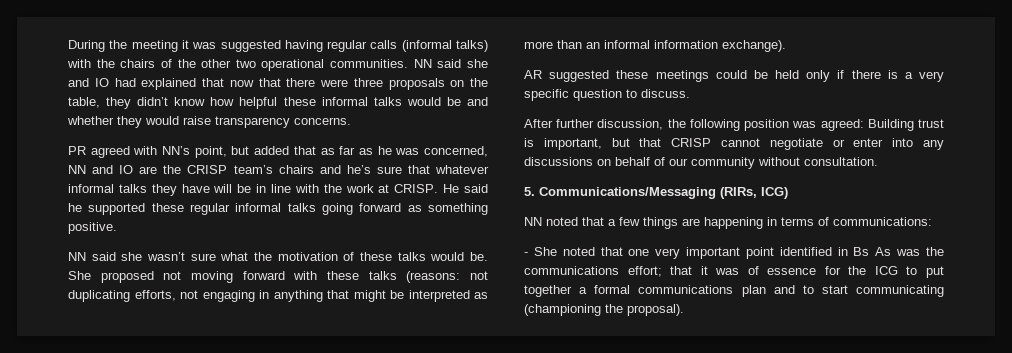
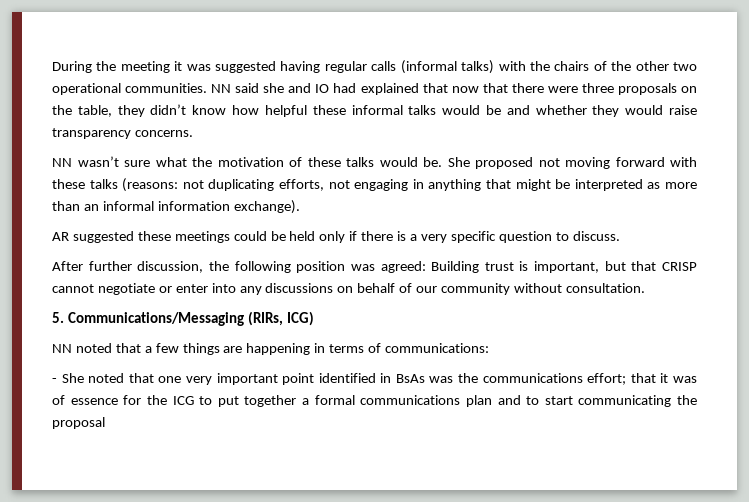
- PR agreed with NN’s point, but added that as far as he was concerned, NN and IO are the CRISP team’s chairs and he’s sure that whatever informal talks they have will be in line with the work at CRISP. He said he supported these regular informal talks going forward as something positive.
- NN said she wasn’t sure what the motivation of these talks would be.
+ NN wasn’t sure what the motivation of these talks would be.
- - She noted that one very important point identified in Bs As was the communications effort; that it was of essence for the ICG to put together a formal communications plan and to start communicating (championing the proposal).
+ - She noted that one very important point identified in BsAs was the communications effort; that it was of essence for the ICG to put together a formal communications plan and to start communicating the proposal

